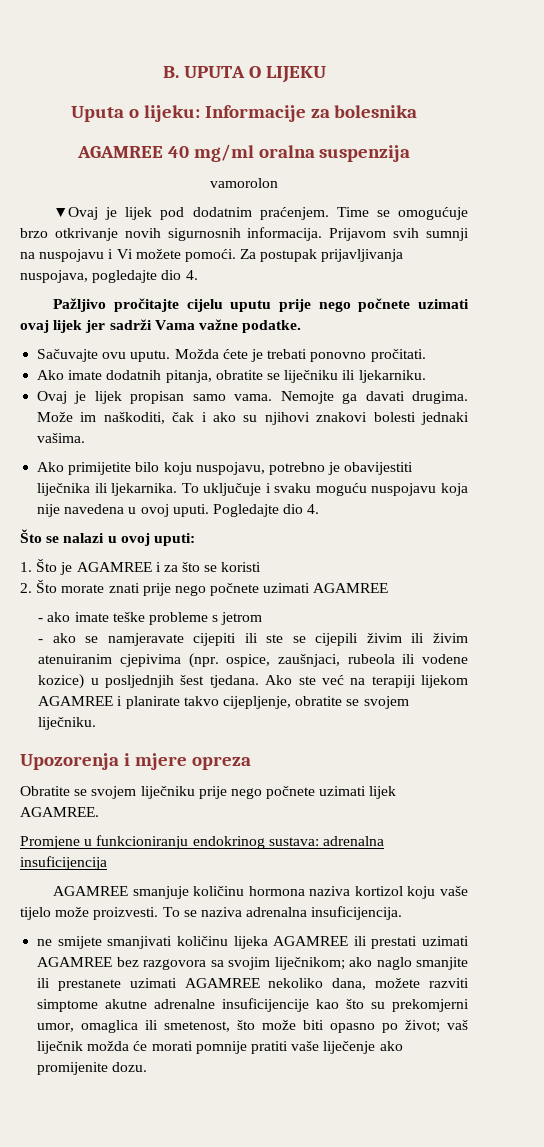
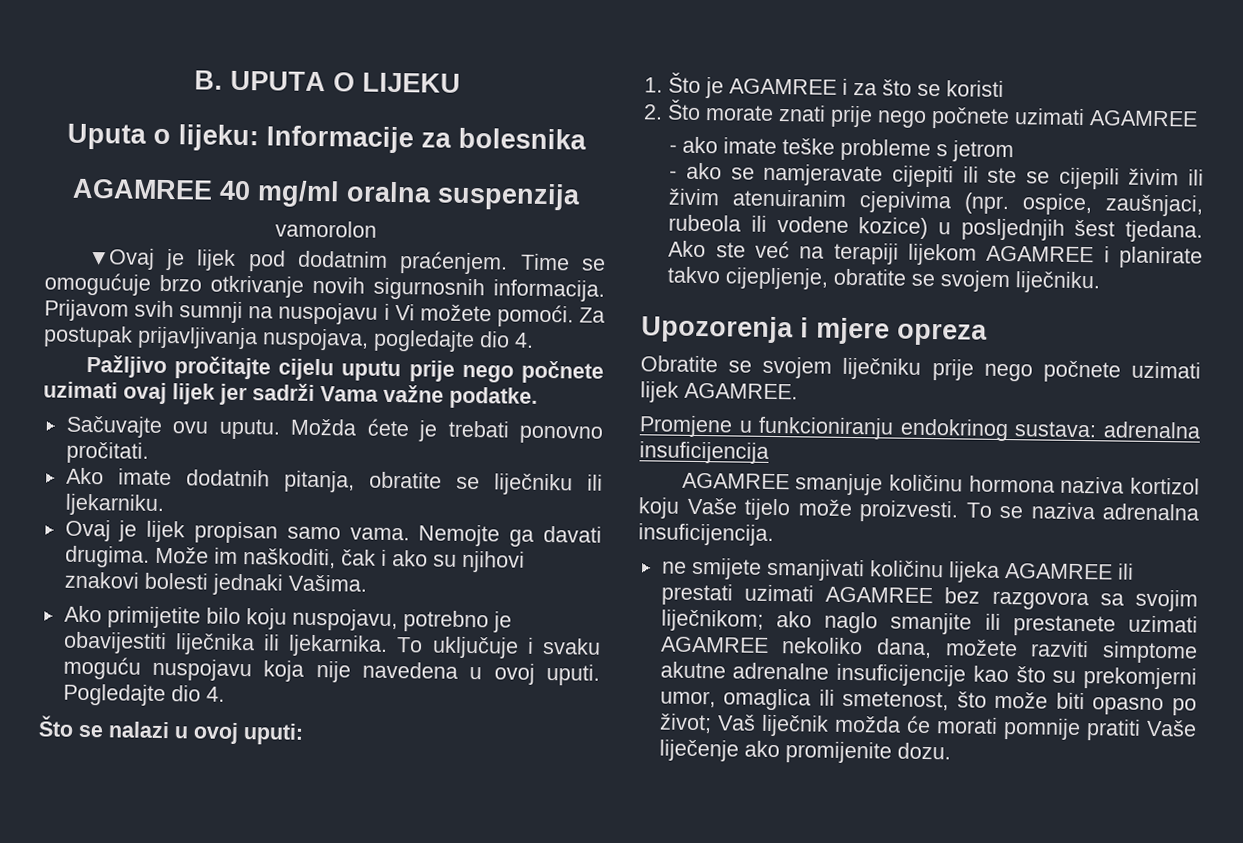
- Može im naškoditi, čak i ako su njihovi znakovi bolesti jednaki vašima.
+ Može im naškoditi, čak i ako su njihovi znakovi bolesti jednaki Vašima.
- AGAMREE smanjuje količinu hormona naziva kortizol koju vaše tijelo može proizvesti.
+ AGAMREE smanjuje količinu hormona naziva kortizol koju Vaše tijelo može proizvesti.
- ne smijete smanjivati količinu lijeka AGAMREE ili prestati uzimati AGAMREE bez razgovora sa svojim liječnikom; ako naglo smanjite ili prestanete uzimati AGAMREE nekoliko dana, možete razviti simptome akutne adrenalne insuficijencije kao što su prekomjerni umor, omaglica ili smetenost, što može biti opasno po život; vaš liječnik možda će morati pomnije pratiti vaše liječenje ako promijenite dozu.
+ ne smijete smanjivati količinu lijeka AGAMREE ili prestati uzimati AGAMREE bez razgovora sa svojim liječnikom; ako naglo smanjite ili prestanete uzimati AGAMREE nekoliko dana, možete razviti simptome akutne adrenalne insuficijencije kao što su prekomjerni umor, omaglica ili smetenost, što može biti opasno po život; Vaš liječnik možda će morati pomnije pratiti Vaše liječenje ako promijenite dozu.

